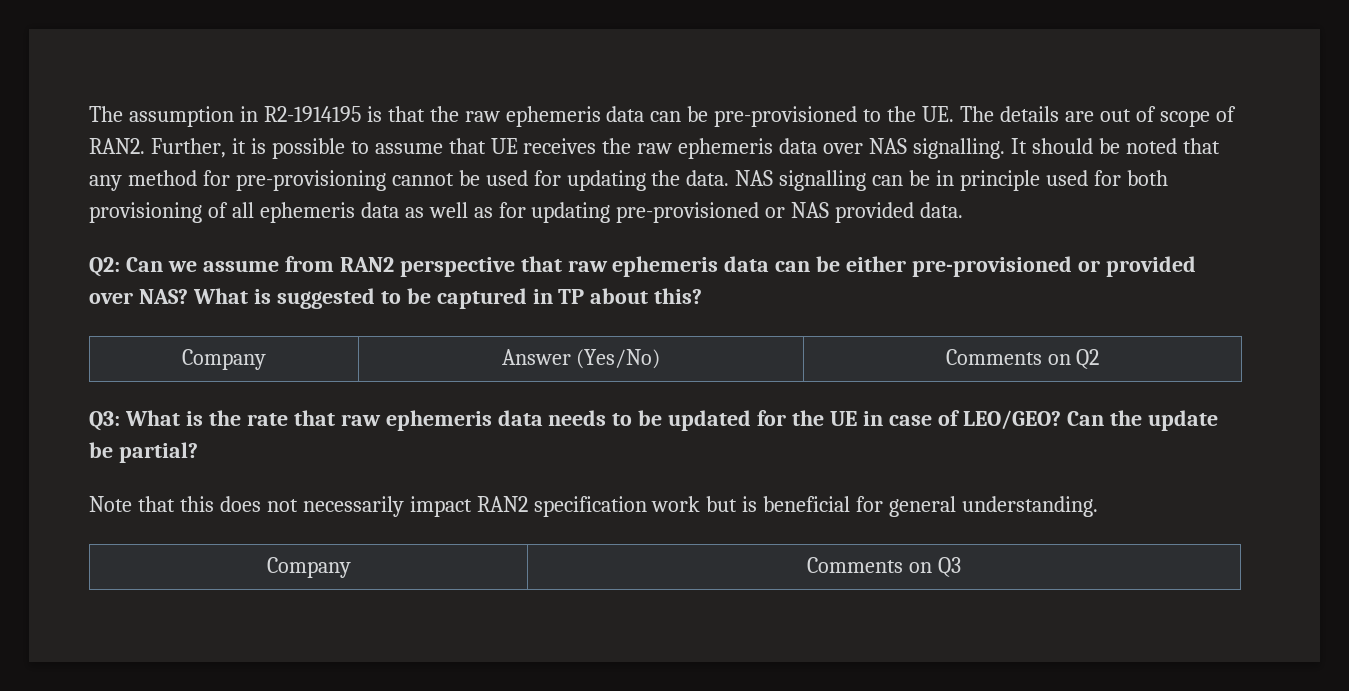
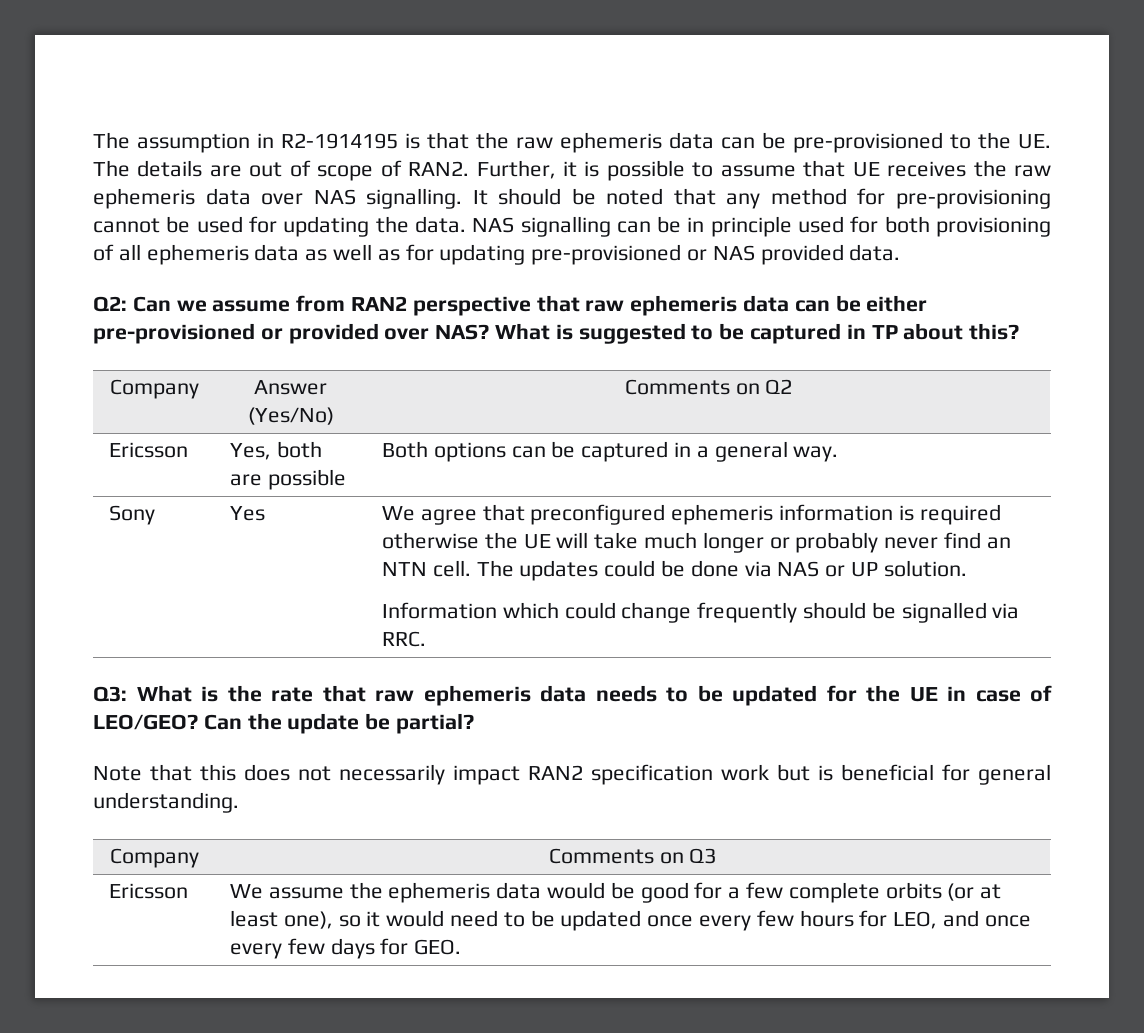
+ Ericsson | Yes, both are possible | Both options can be captured in a general way.
+ Sony | Yes | We agree that preconfigured ephemeris information is required otherwise the UE will take much longer or probably never find an NTN cell. The updates could be done via NAS or UP solution.
+ Information which could change frequently should be signalled via RRC.
+ Ericsson | We assume the ephemeris data would be good for a few complete orbits (or at least one), so it would need to be updated once every few hours for LEO, and once every few days for GEO.

